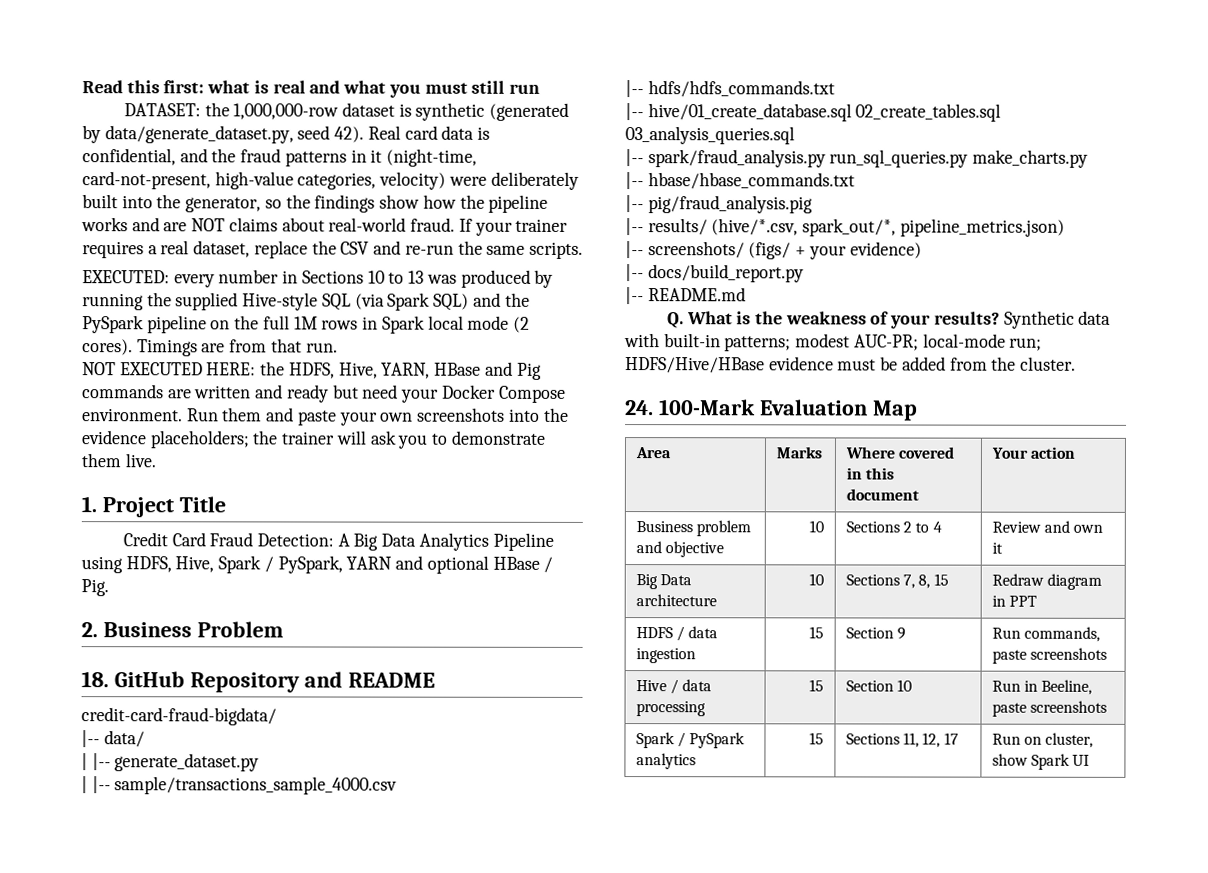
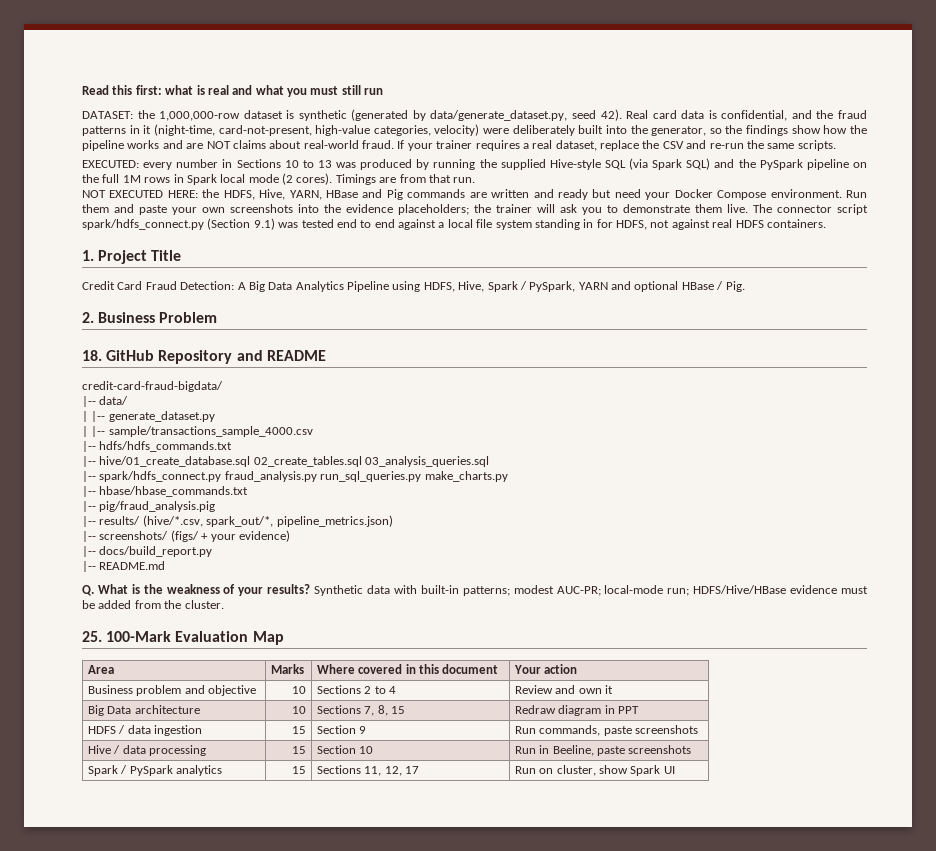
+ The connector script spark/hdfs_connect.py (Section 9.1) was tested end to end against a local file system standing in for HDFS, not against real HDFS containers.
- |-- spark/fraud_analysis.py run_sql_queries.py make_charts.py
+ |-- spark/hdfs_connect.py fraud_analysis.py run_sql_queries.py make_charts.py
- 24. 100-Mark Evaluation Map
+ 25. 100-Mark Evaluation Map

